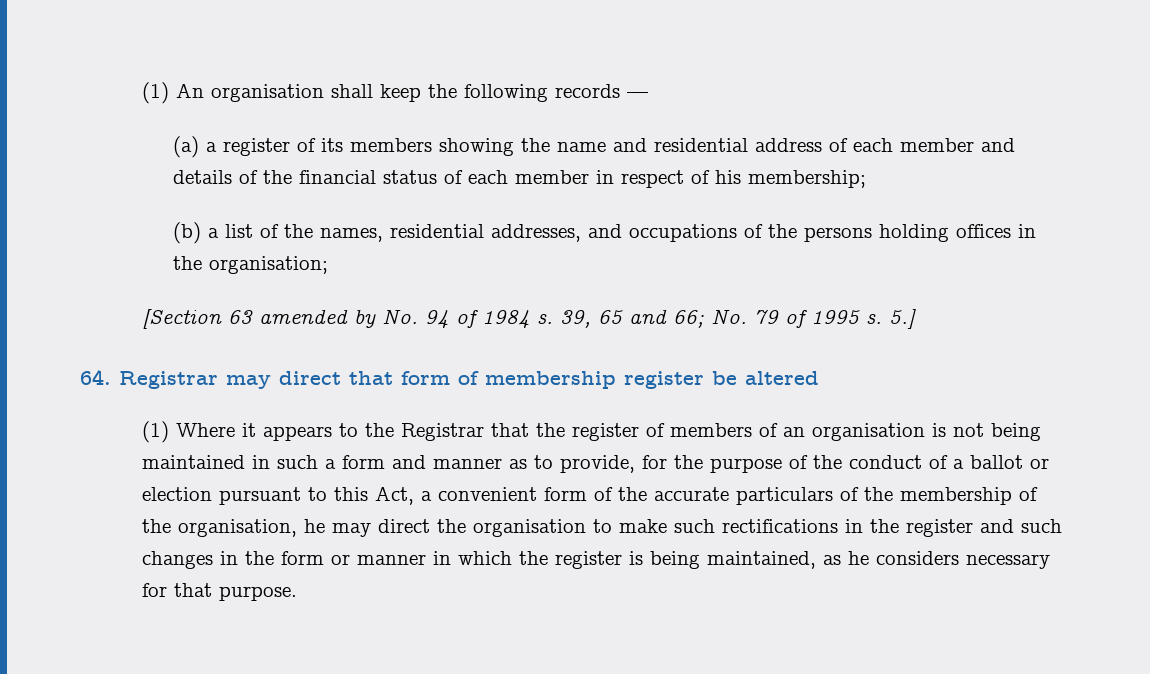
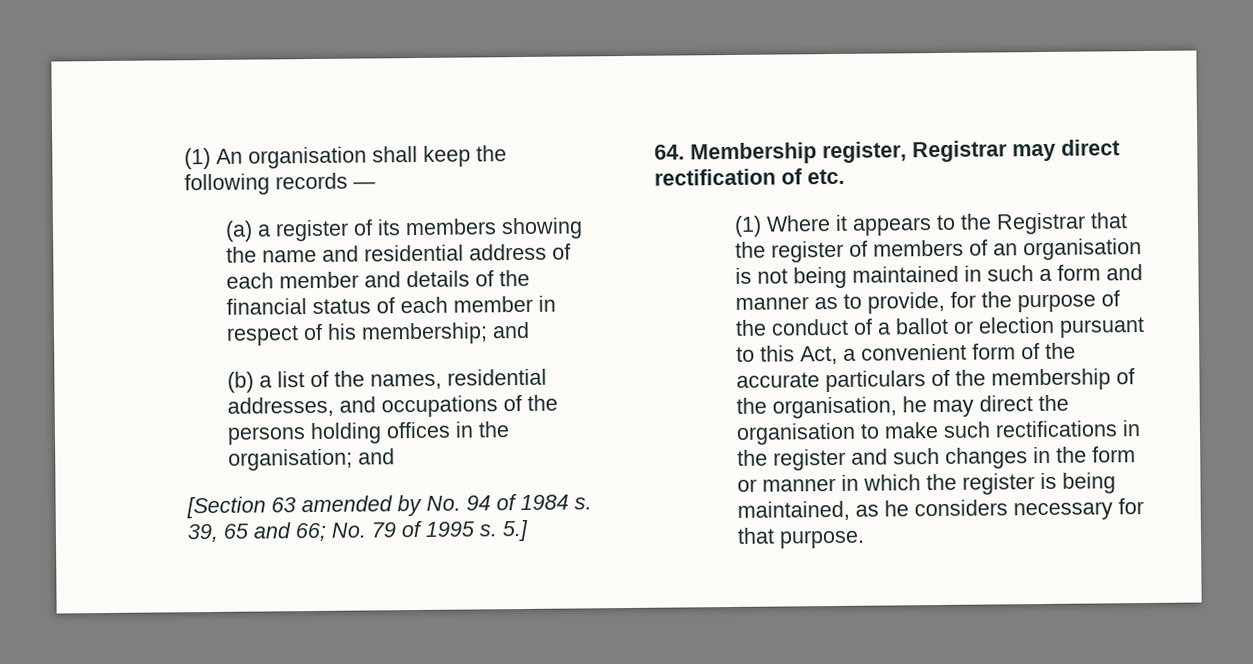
- (a) a register of its members showing the name and residential address of each member and details of the financial status of each member in respect of his membership;
+ (a) a register of its members showing the name and residential address of each member and details of the financial status of each member in respect of his membership; and
- (b) a list of the names, residential addresses, and occupations of the persons holding offices in the organisation;
+ (b) a list of the names, residential addresses, and occupations of the persons holding offices in the organisation; and
- 64. Registrar may direct that form of membership register be altered
+ 64. Membership register, Registrar may direct rectification of etc.

